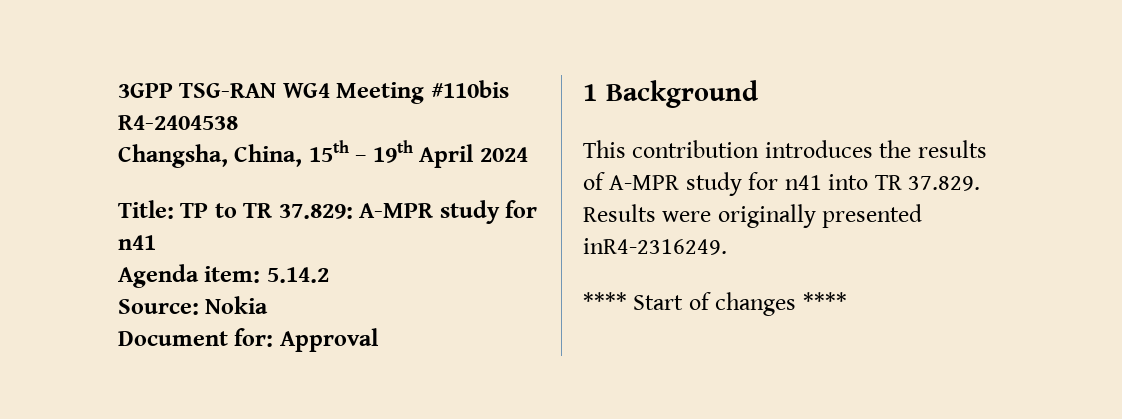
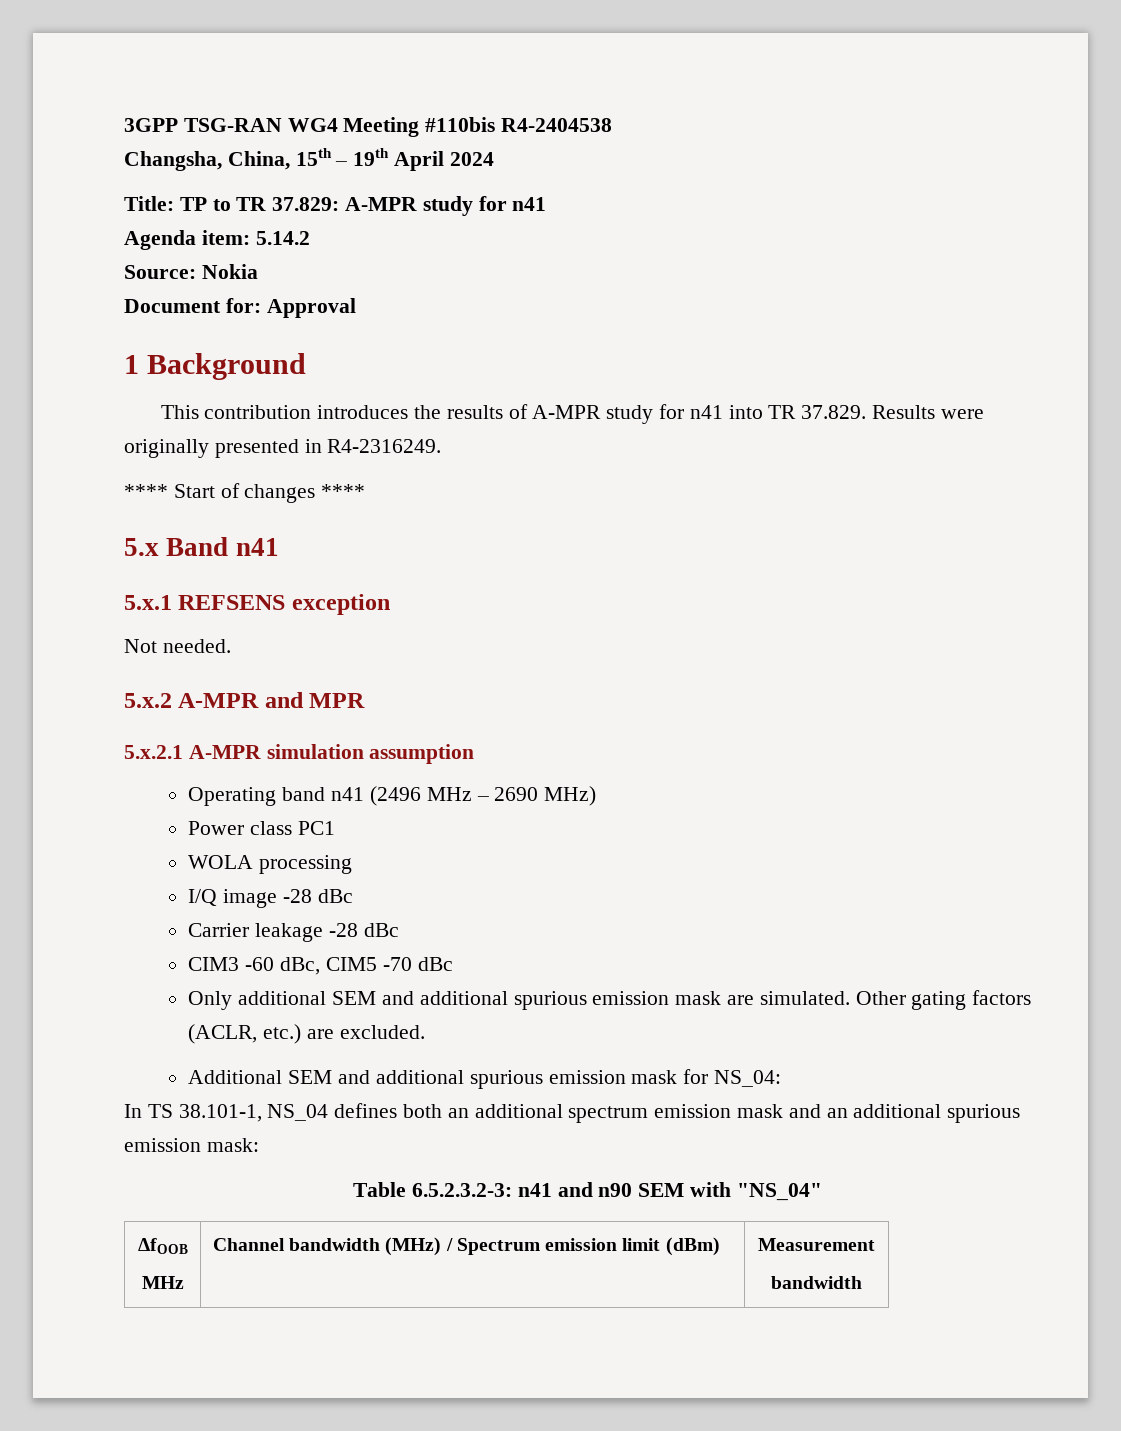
- This contribution introduces the results of A-MPR study for n41 into TR 37.829. Results were originally presented inR4-2316249.
+ This contribution introduces the results of A-MPR study for n41 into TR 37.829. Results were originally presented in R4-2316249.
+ 5.x Band n41
+ 5.x.1 REFSENS exception
+ Not needed.
+ 5.x.2 A-MPR and MPR
+ 5.x.2.1 A-MPR simulation assumption
+ Operating band n41 (2496 MHz – 2690 MHz)
+ Power class PC1
+ WOLA processing
+ I/Q image -28 dBc
+ Carrier leakage -28 dBc
+ CIM3 -60 dBc, CIM5 -70 dBc
+ Only additional SEM and additional spurious emission mask are simulated. Other gating factors (ACLR, etc.) are excluded.
+ Additional SEM and additional spurious emission mask for NS_04:
+ In TS 38.101-1, NS_04 defines both an additional spectrum emission mask and an additional spurious emission mask:
+ Table 6.5.2.3.2-3: n41 and n90 SEM with "NS_04"
+ ΔfOOB
+ MHz | Channel bandwidth (MHz) / Spectrum emission limit (dBm) | Measurement
+ bandwidth

